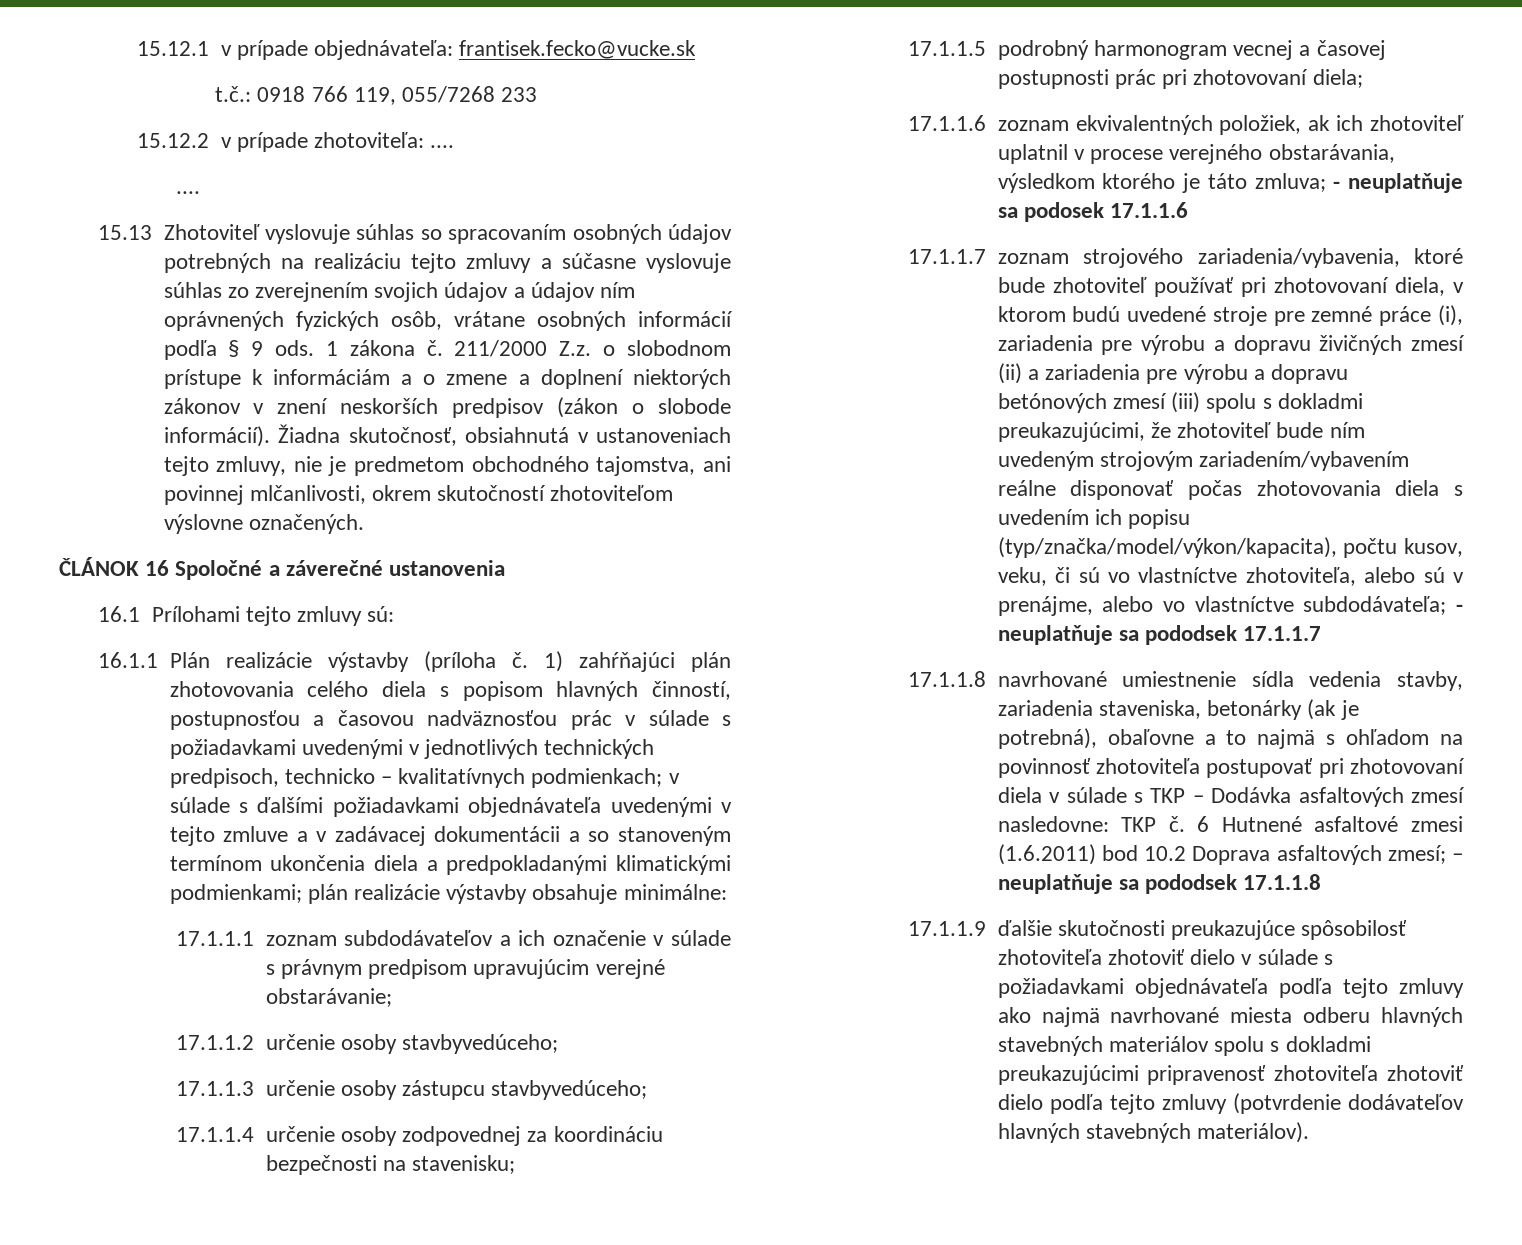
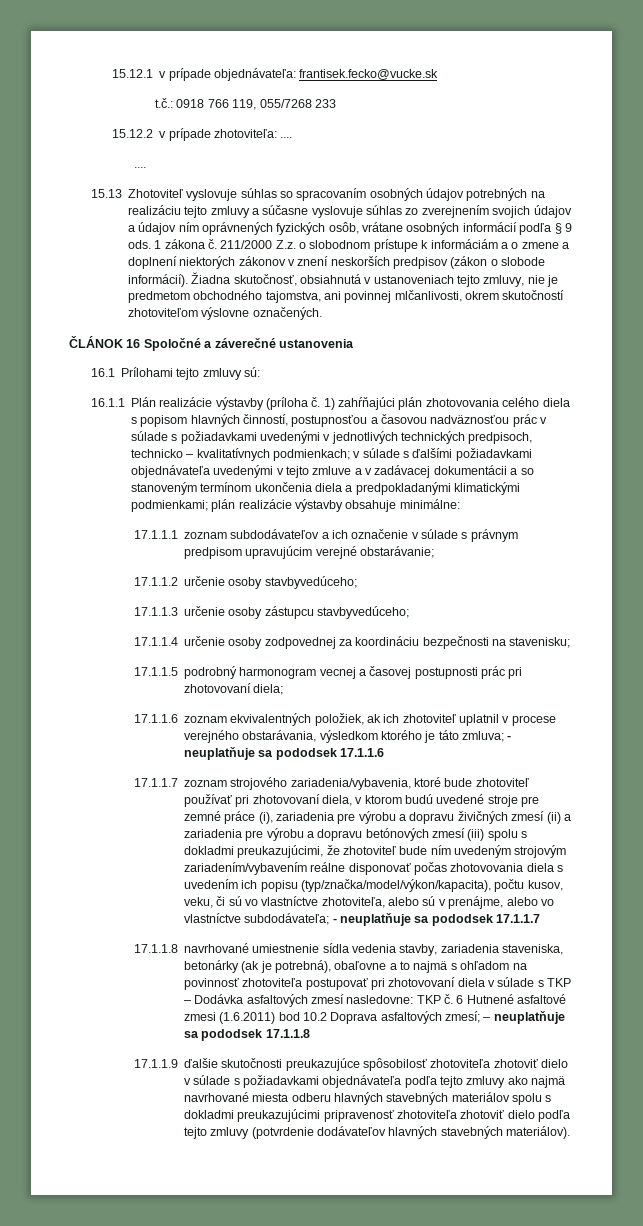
- 17.1.1.6 zoznam ekvivalentných položiek, ak ich zhotoviteľ uplatnil v procese verejného obstarávania, výsledkom ktorého je táto zmluva; - neuplatňuje sa podosek 17.1.1.6
+ 17.1.1.6 zoznam ekvivalentných položiek, ak ich zhotoviteľ uplatnil v procese verejného obstarávania, výsledkom ktorého je táto zmluva; - neuplatňuje sa pododsek 17.1.1.6

